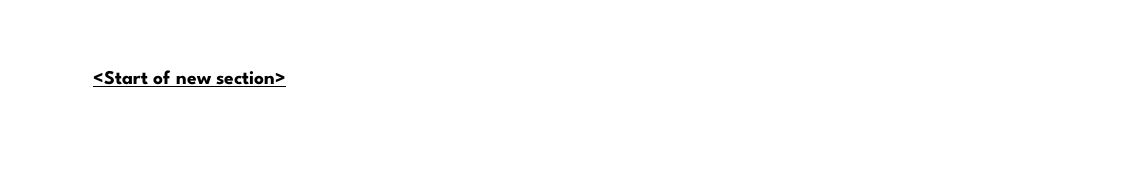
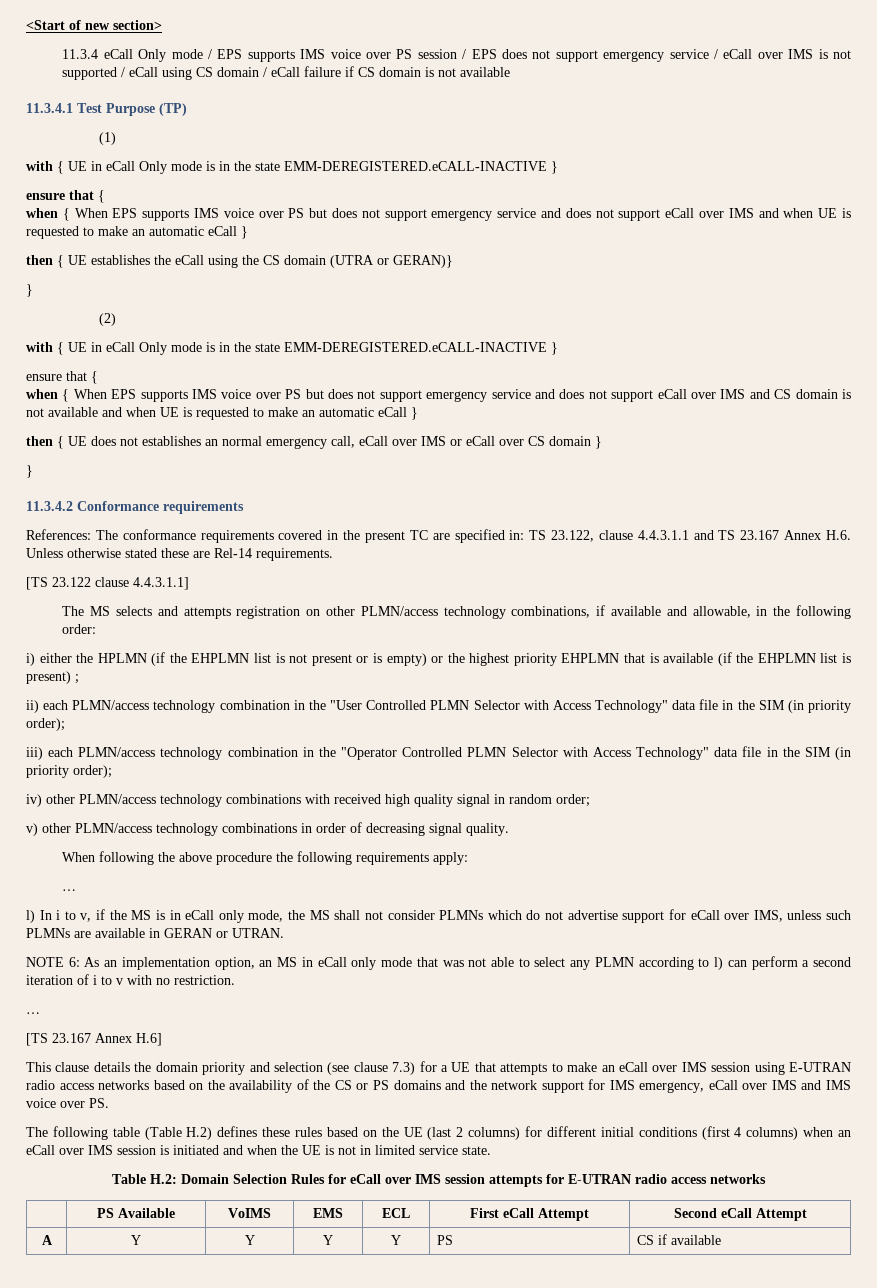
+ 11.3.4 eCall Only mode / EPS supports IMS voice over PS session / EPS does not support emergency service / eCall over IMS is not supported / eCall using CS domain / eCall failure if CS domain is not available
+ 11.3.4.1 Test Purpose (TP)
+ (1)
+ with { UE in eCall Only mode is in the state EMM-DEREGISTERED.eCALL-INACTIVE }
+ ensure that {
+ when { When EPS supports IMS voice over PS but does not support emergency service and does not support eCall over IMS and when UE is requested to make an automatic eCall }
+ then { UE establishes the eCall using the CS domain (UTRA or GERAN)}
+ }
+ (2)
+ with { UE in eCall Only mode is in the state EMM-DEREGISTERED.eCALL-INACTIVE }
+ ensure that {
+ when { When EPS supports IMS voice over PS but does not support emergency service and does not support eCall over IMS and CS domain is not available and when UE is requested to make an automatic eCall }
+ then { UE does not establishes an normal emergency call, eCall over IMS or eCall over CS domain }
+ }
+ 11.3.4.2 Conformance requirements
+ References: The conformance requirements covered in the present TC are specified in: TS 23.122, clause 4.4.3.1.1 and TS 23.167 Annex H.6. Unless otherwise stated these are Rel-14 requirements.
+ [TS 23.122 clause 4.4.3.1.1]
+ The MS selects and attempts registration on other PLMN/access technology combinations, if available and allowable, in the following order:
+ i) either the HPLMN (if the EHPLMN list is not present or is empty) or the highest priority EHPLMN that is available (if the EHPLMN list is present) ;
+ ii) each PLMN/access technology combination in the "User Controlled PLMN Selector with Access Technology" data file in the SIM (in priority order);
+ iii) each PLMN/access technology combination in the "Operator Controlled PLMN Selector with Access Technology" data file in the SIM (in priority order);
+ iv) other PLMN/access technology combinations with received high quality signal in random order;
+ v) other PLMN/access technology combinations in order of decreasing signal quality.
+ When following the above procedure the following requirements apply:
+ …
+ l) In i to v, if the MS is in eCall only mode, the MS shall not consider PLMNs which do not advertise support for eCall over IMS, unless such PLMNs are available in GERAN or UTRAN.
+ NOTE 6: As an implementation option, an MS in eCall only mode that was not able to select any PLMN according to l) can perform a second iteration of i to v with no restriction.
+ …
+ [TS 23.167 Annex H.6]
+ This clause details the domain priority and selection (see clause 7.3) for a UE that attempts to make an eCall over IMS session using E-UTRAN radio access networks based on the availability of the CS or PS domains and the network support for IMS emergency, eCall over IMS and IMS voice over PS.
+ The following table (Table H.2) defines these rules based on the UE (last 2 columns) for different initial conditions (first 4 columns) when an eCall over IMS session is initiated and when the UE is not in limited service state.
+ Table H.2: Domain Selection Rules for eCall over IMS session attempts for E-UTRAN radio access networks
+ | PS Available | VoIMS | EMS | ECL | First eCall Attempt | Second eCall Attempt
+ A | Y | Y | Y | Y | PS | CS if available

